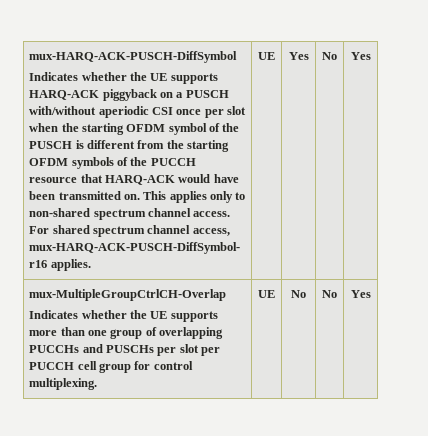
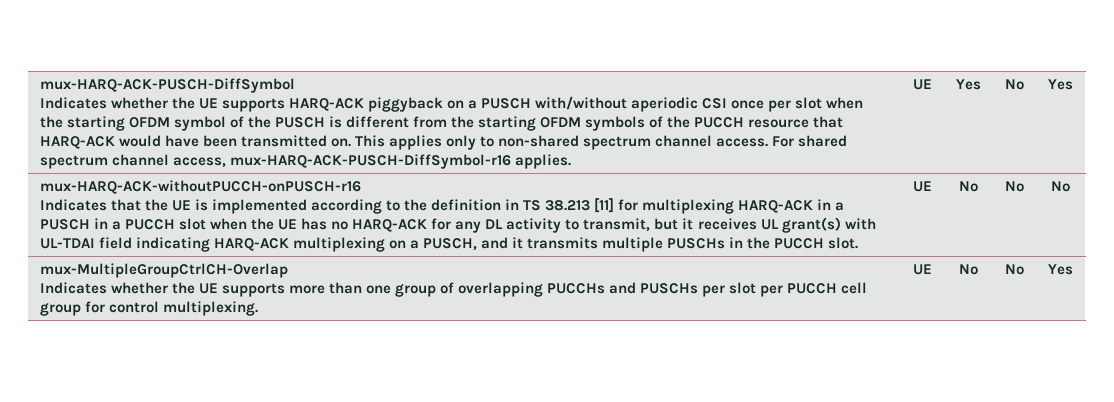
+ mux-HARQ-ACK-withoutPUCCH-onPUSCH-r16
+ Indicates that the UE is implemented according to the definition in TS 38.213 [11] for multiplexing HARQ-ACK in a PUSCH in a PUCCH slot when the UE has no HARQ-ACK for any DL activity to transmit, but it receives UL grant(s) with UL-TDAI field indicating HARQ-ACK multiplexing on a PUSCH, and it transmits multiple PUSCHs in the PUCCH slot. | UE | No | No | No

